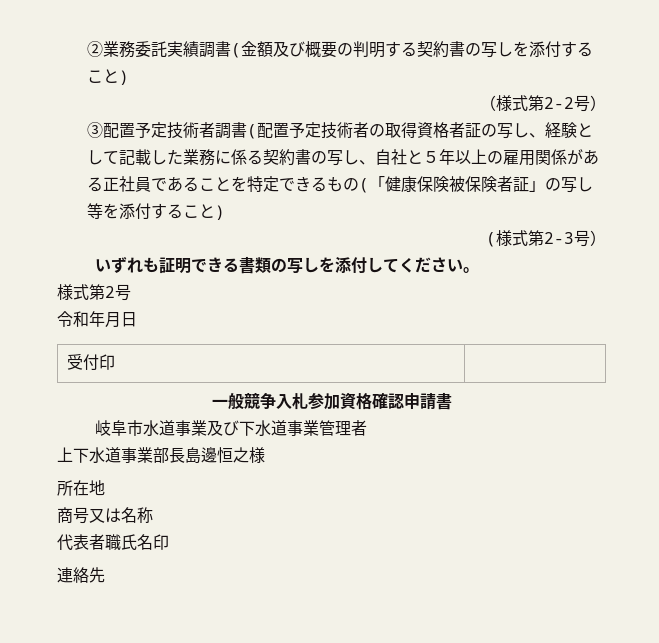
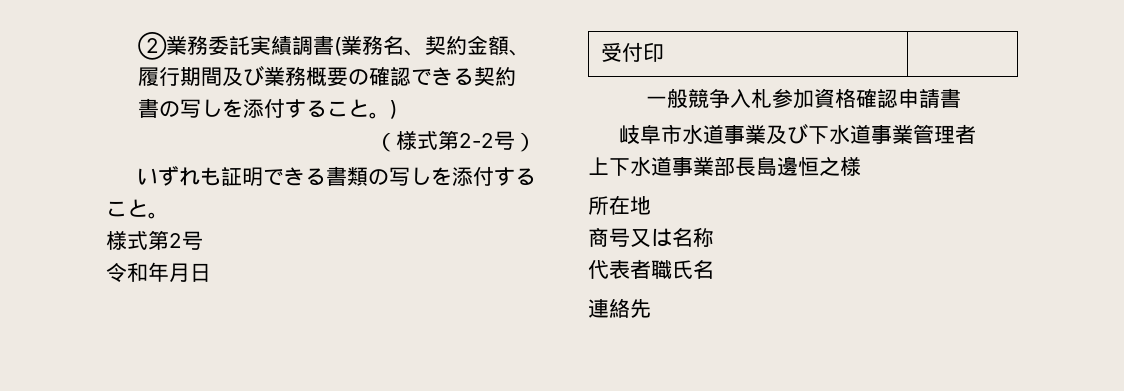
- ②業務委託実績調書(金額及び概要の判明する契約書の写しを添付すること)
+ ②業務委託実績調書(業務名、契約金額、履行期間及び業務概要の確認できる契約書の写しを添付すること。)
- ③配置予定技術者調書(配置予定技術者の取得資格者証の写し、経験として記載した業務に係る契約書の写し、自社と５年以上の雇用関係がある正社員であることを特定できるもの(「健康保険被保険者証」の写し等を添付すること)
- (様式第2-3号）
- いずれも証明できる書類の写しを添付してください。
+ いずれも証明できる書類の写しを添付すること。
- 代表者職氏名印
+ 代表者職氏名

